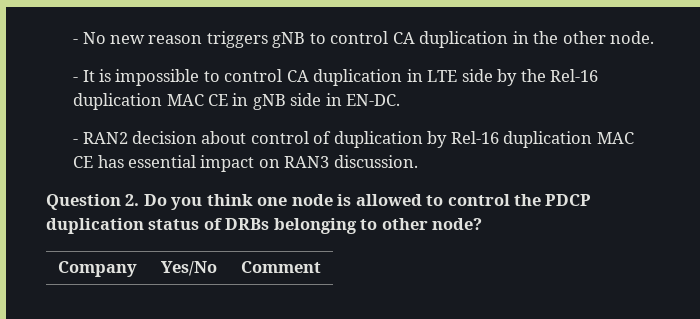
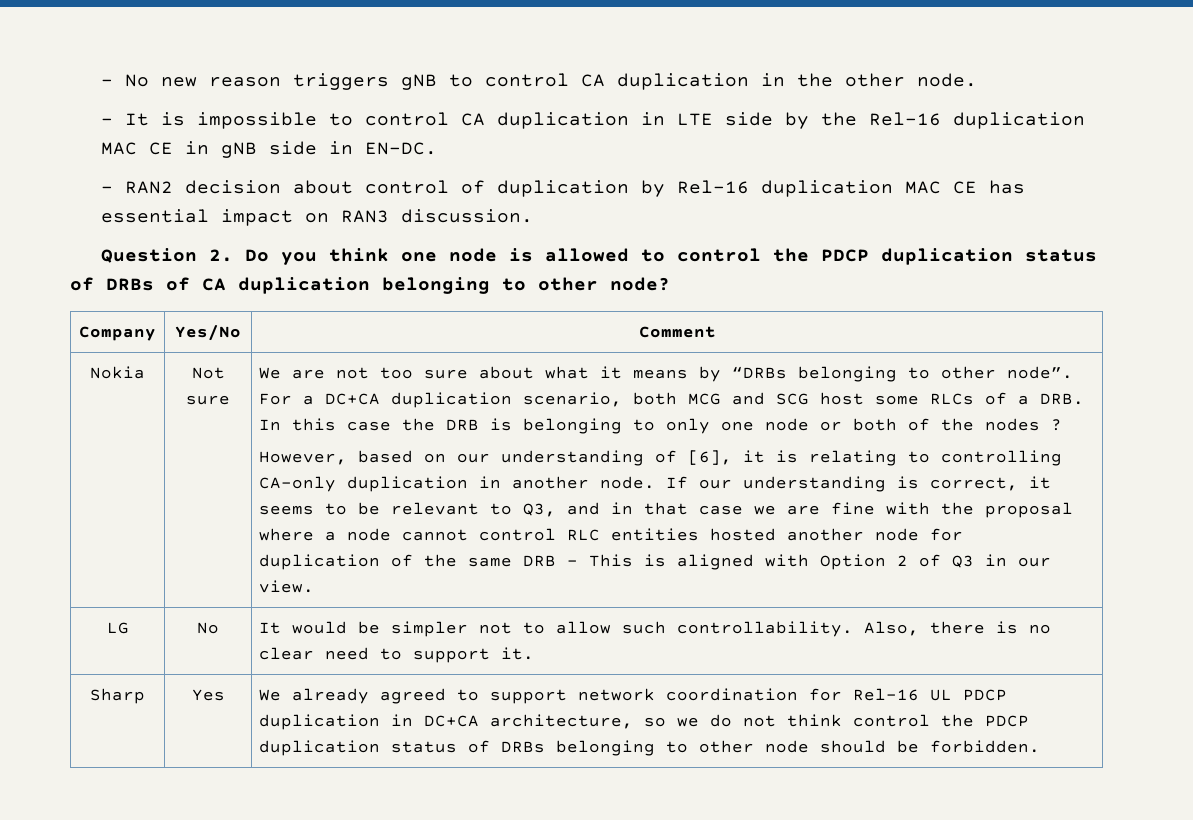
- Question 2. Do you think one node is allowed to control the PDCP duplication status of DRBs belonging to other node?
+ Question 2. Do you think one node is allowed to control the PDCP duplication status of DRBs of CA duplication belonging to other node?
+ Nokia | Not sure | We are not too sure about what it means by “DRBs belonging to other node”. For a DC+CA duplication scenario, both MCG and SCG host some RLCs of a DRB. In this case the DRB is belonging to only one node or both of the nodes ?
+ However, based on our understanding of [6], it is relating to controlling CA-only duplication in another node. If our understanding is correct, it seems to be relevant to Q3, and in that case we are fine with the proposal where a node cannot control RLC entities hosted another node for duplication of the same DRB - This is aligned with Option 2 of Q3 in our view.
+ LG | No | It would be simpler not to allow such controllability. Also, there is no clear need to support it.
+ Sharp | Yes | We already agreed to support network coordination for Rel-16 UL PDCP duplication in DC+CA architecture, so we do not think control the PDCP duplication status of DRBs belonging to other node should be forbidden.

